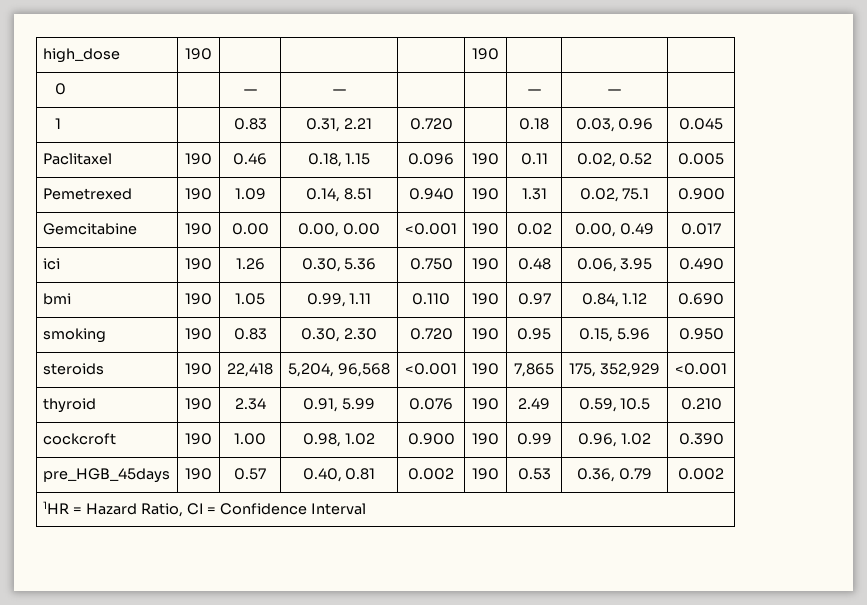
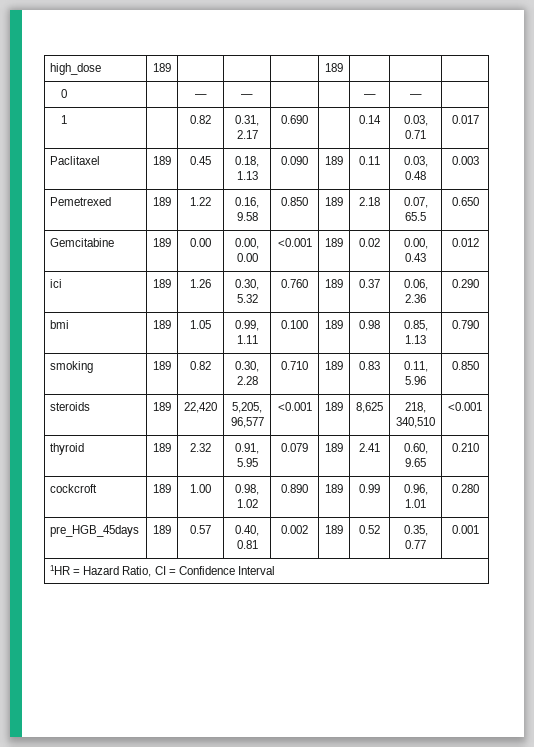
- high_dose | 190 | | | | 190 | | |
+ high_dose | 189 | | | | 189 | | |
- 1 | | 0.83 | 0.31, 2.21 | 0.720 | | 0.18 | 0.03, 0.96 | 0.045
+ 1 | | 0.82 | 0.31, 2.17 | 0.690 | | 0.14 | 0.03, 0.71 | 0.017
- Paclitaxel | 190 | 0.46 | 0.18, 1.15 | 0.096 | 190 | 0.11 | 0.02, 0.52 | 0.005
- Pemetrexed | 190 | 1.09 | 0.14, 8.51 | 0.940 | 190 | 1.31 | 0.02, 75.1 | 0.900
+ Paclitaxel | 189 | 0.45 | 0.18, 1.13 | 0.090 | 189 | 0.11 | 0.03, 0.48 | 0.003
+ Pemetrexed | 189 | 1.22 | 0.16, 9.58 | 0.850 | 189 | 2.18 | 0.07, 65.5 | 0.650
- Gemcitabine | 190 | 0.00 | 0.00, 0.00 | <0.001 | 190 | 0.02 | 0.00, 0.49 | 0.017
+ Gemcitabine | 189 | 0.00 | 0.00, 0.00 | <0.001 | 189 | 0.02 | 0.00, 0.43 | 0.012
- ici | 190 | 1.26 | 0.30, 5.36 | 0.750 | 190 | 0.48 | 0.06, 3.95 | 0.490
+ ici | 189 | 1.26 | 0.30, 5.32 | 0.760 | 189 | 0.37 | 0.06, 2.36 | 0.290
- bmi | 190 | 1.05 | 0.99, 1.11 | 0.110 | 190 | 0.97 | 0.84, 1.12 | 0.690
- smoking | 190 | 0.83 | 0.30, 2.30 | 0.720 | 190 | 0.95 | 0.15, 5.96 | 0.950
+ bmi | 189 | 1.05 | 0.99, 1.11 | 0.100 | 189 | 0.98 | 0.85, 1.13 | 0.790
+ smoking | 189 | 0.82 | 0.30, 2.28 | 0.710 | 189 | 0.83 | 0.11, 5.96 | 0.850
- steroids | 190 | 22,418 | 5,204, 96,568 | <0.001 | 190 | 7,865 | 175, 352,929 | <0.001
+ steroids | 189 | 22,420 | 5,205, 96,577 | <0.001 | 189 | 8,625 | 218, 340,510 | <0.001
- thyroid | 190 | 2.34 | 0.91, 5.99 | 0.076 | 190 | 2.49 | 0.59, 10.5 | 0.210
+ thyroid | 189 | 2.32 | 0.91, 5.95 | 0.079 | 189 | 2.41 | 0.60, 9.65 | 0.210
- cockcroft | 190 | 1.00 | 0.98, 1.02 | 0.900 | 190 | 0.99 | 0.96, 1.02 | 0.390
+ cockcroft | 189 | 1.00 | 0.98, 1.02 | 0.890 | 189 | 0.99 | 0.96, 1.01 | 0.280
- pre_HGB_45days | 190 | 0.57 | 0.40, 0.81 | 0.002 | 190 | 0.53 | 0.36, 0.79 | 0.002
+ pre_HGB_45days | 189 | 0.57 | 0.40, 0.81 | 0.002 | 189 | 0.52 | 0.35, 0.77 | 0.001

